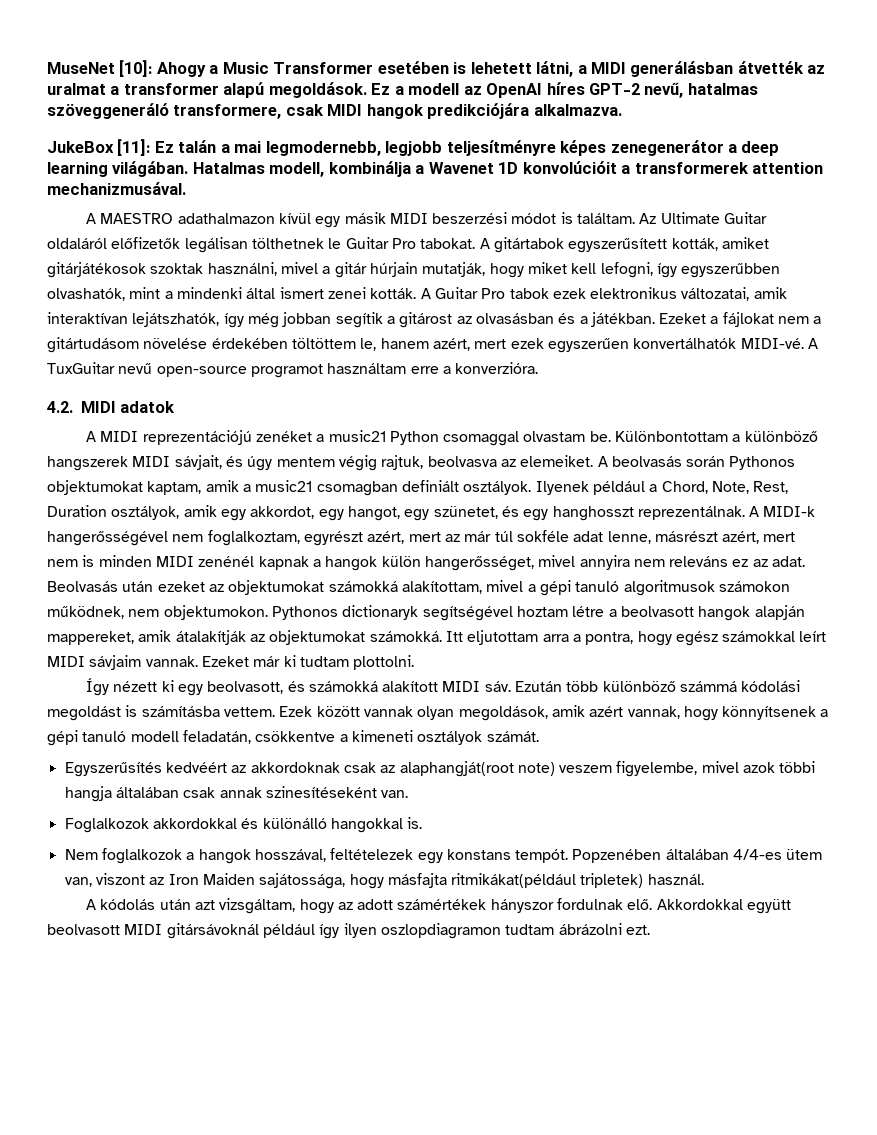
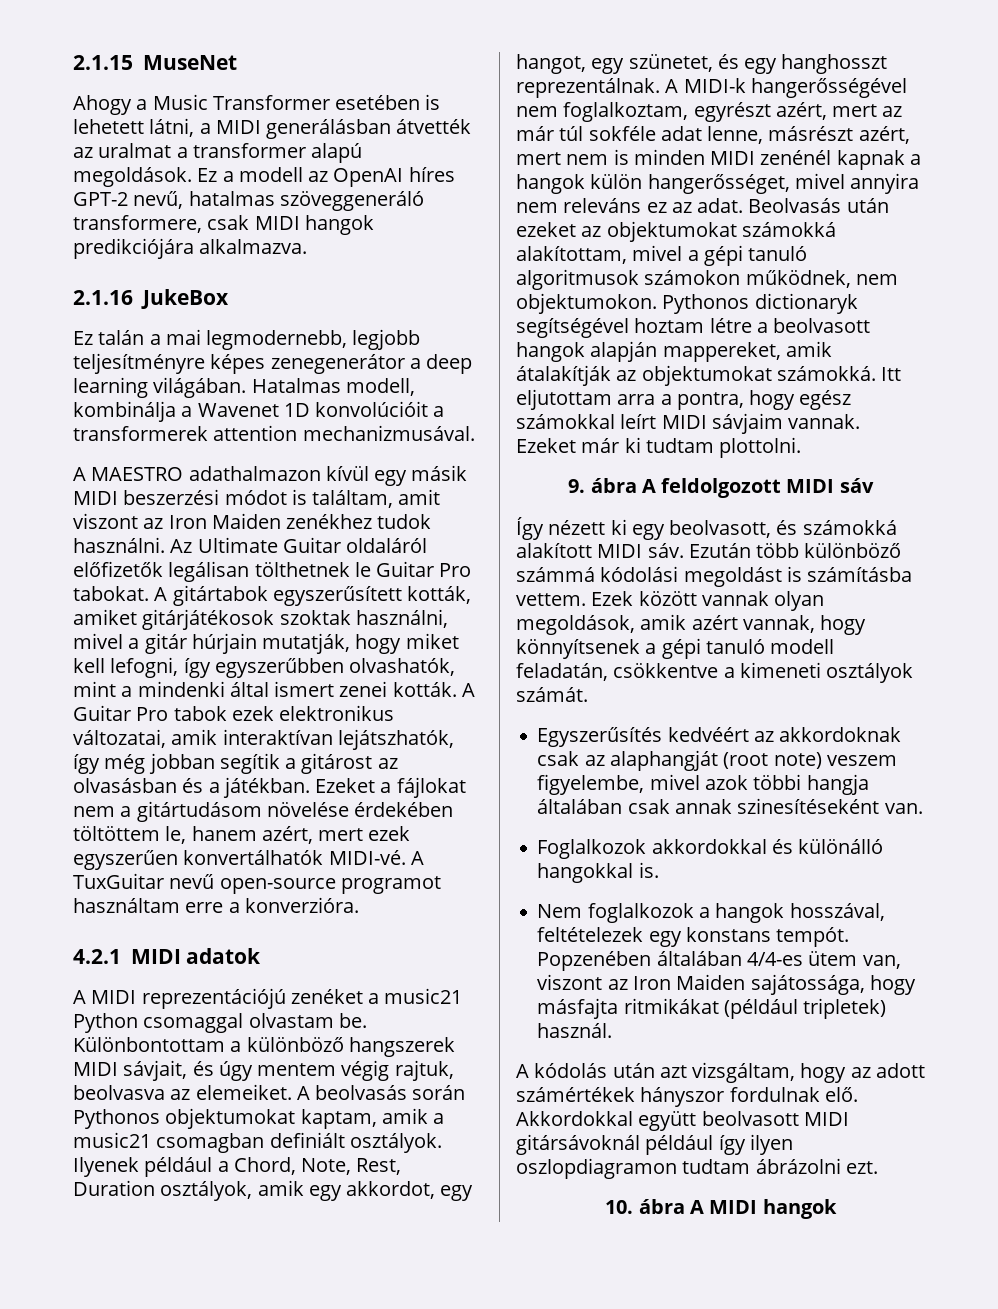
- MuseNet [10]: Ahogy a Music Transformer esetében is lehetett látni, a MIDI generálásban átvették az uralmat a transformer alapú megoldások.
+ 2.1.15 MuseNet
+ Ahogy a Music Transformer esetében is lehetett látni, a MIDI generálásban átvették az uralmat a transformer alapú megoldások.
- JukeBox [11]: Ez talán a mai legmodernebb, legjobb teljesítményre képes zenegenerátor a deep learning világában.
+ 2.1.16 JukeBox
+ Ez talán a mai legmodernebb, legjobb teljesítményre képes zenegenerátor a deep learning világában.
- A MAESTRO adathalmazon kívül egy másik MIDI beszerzési módot is találtam.
+ A MAESTRO adathalmazon kívül egy másik MIDI beszerzési módot is találtam, amit viszont az Iron Maiden zenékhez tudok használni.
- 4.2. MIDI adatok
+ 4.2.1 MIDI adatok
+ 9. ábra A feldolgozott MIDI sáv
- Egyszerűsítés kedvéért az akkordoknak csak az alaphangját(root note) veszem figyelembe, mivel azok többi hangja általában csak annak szinesítéseként van.
+ Egyszerűsítés kedvéért az akkordoknak csak az alaphangját (root note) veszem figyelembe, mivel azok többi hangja általában csak annak szinesítéseként van.
- Popzenében általában 4/4-es ütem van, viszont az Iron Maiden sajátossága, hogy másfajta ritmikákat(például tripletek) használ.
+ Popzenében általában 4/4-es ütem van, viszont az Iron Maiden sajátossága, hogy másfajta ritmikákat (például tripletek) használ.
+ 10. ábra A MIDI hangok

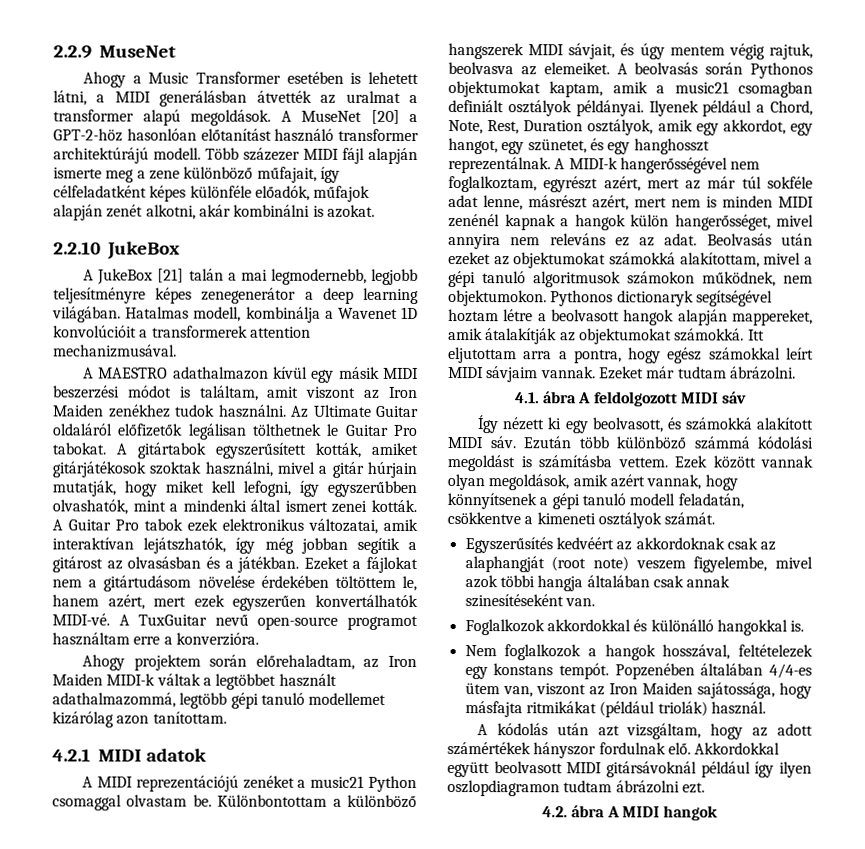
- 2.1.15 MuseNet
+ 2.2.9 MuseNet
- Ez a modell az OpenAI híres GPT-2 nevű, hatalmas szöveggeneráló transformere, csak MIDI hangok predikciójára alkalmazva.
- 2.1.16 JukeBox
- Ez talán a mai legmodernebb, legjobb teljesítményre képes zenegenerátor a deep learning világában.
+ A MuseNet [20] a GPT-2-höz hasonlóan előtanítást használó transformer architektúrájú modell. Több százezer MIDI fájl alapján ismerte meg a zene különböző műfajait, így célfeladatként képes különféle előadók, műfajok alapján zenét alkotni, akár kombinálni is azokat.
+ 2.2.10 JukeBox
+ A JukeBox [21] talán a mai legmodernebb, legjobb teljesítményre képes zenegenerátor a deep learning világában.
+ Ahogy projektem során előrehaladtam, az Iron Maiden MIDI-k váltak a legtöbbet használt adathalmazommá, legtöbb gépi tanuló modellemet kizárólag azon tanítottam.
- A beolvasás során Pythonos objektumokat kaptam, amik a music21 csomagban definiált osztályok.
+ A beolvasás során Pythonos objektumokat kaptam, amik a music21 csomagban definiált osztályok példányai.
- Ezeket már ki tudtam plottolni.
- 9. ábra A feldolgozott MIDI sáv
+ Ezeket már tudtam ábrázolni.
+ 4.1. ábra A feldolgozott MIDI sáv
- Popzenében általában 4/4-es ütem van, viszont az Iron Maiden sajátossága, hogy másfajta ritmikákat (például tripletek) használ.
+ Popzenében általában 4/4-es ütem van, viszont az Iron Maiden sajátossága, hogy másfajta ritmikákat (például triolák) használ.
- 10. ábra A MIDI hangok
+ 4.2. ábra A MIDI hangok

